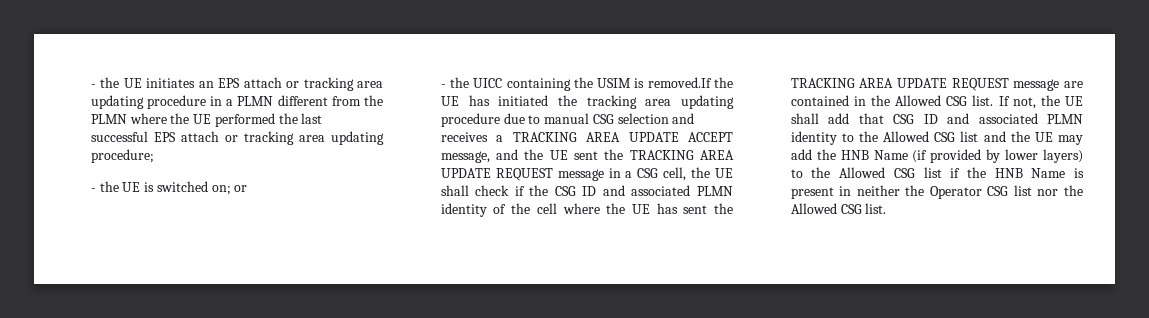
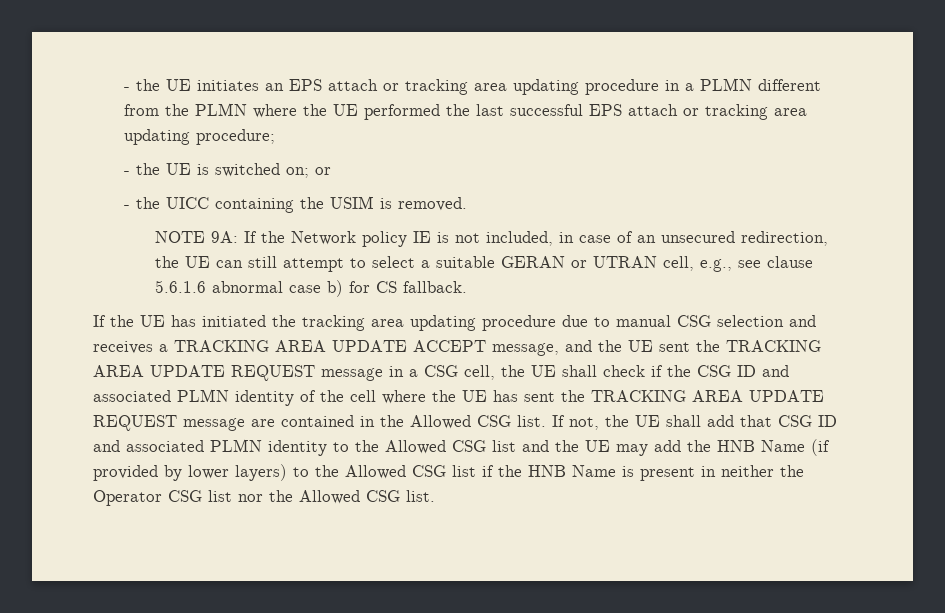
- - the UICC containing the USIM is removed.If the UE has initiated the tracking area updating procedure due to manual CSG selection and receives a TRACKING AREA UPDATE ACCEPT message, and the UE sent the TRACKING AREA UPDATE REQUEST message in a CSG cell, the UE shall check if the CSG ID and associated PLMN identity of the cell where the UE has sent the TRACKING AREA UPDATE REQUEST message are contained in the Allowed CSG list.
+ - the UICC containing the USIM is removed.
+ NOTE 9A: If the Network policy IE is not included, in case of an unsecured redirection, the UE can still attempt to select a suitable GERAN or UTRAN cell, e.g., see clause 5.6.1.6 abnormal case b) for CS fallback.
+ If the UE has initiated the tracking area updating procedure due to manual CSG selection and receives a TRACKING AREA UPDATE ACCEPT message, and the UE sent the TRACKING AREA UPDATE REQUEST message in a CSG cell, the UE shall check if the CSG ID and associated PLMN identity of the cell where the UE has sent the TRACKING AREA UPDATE REQUEST message are contained in the Allowed CSG list.

